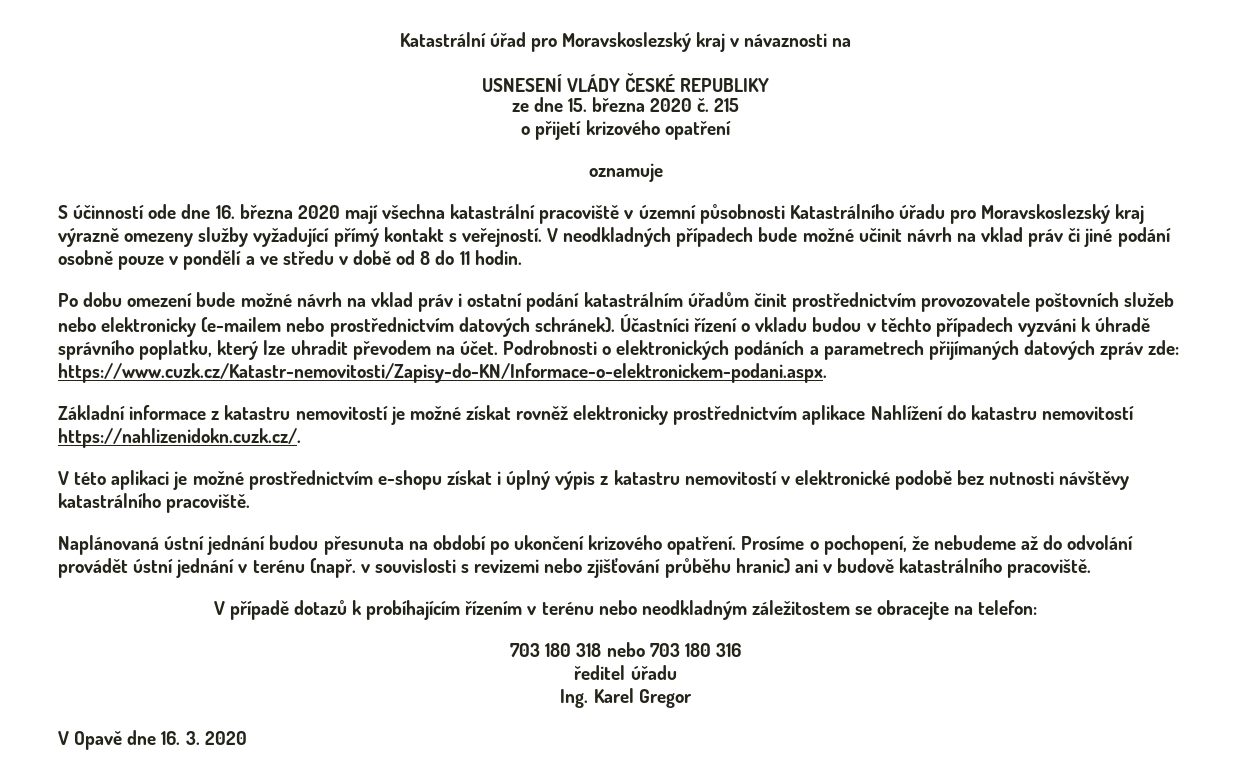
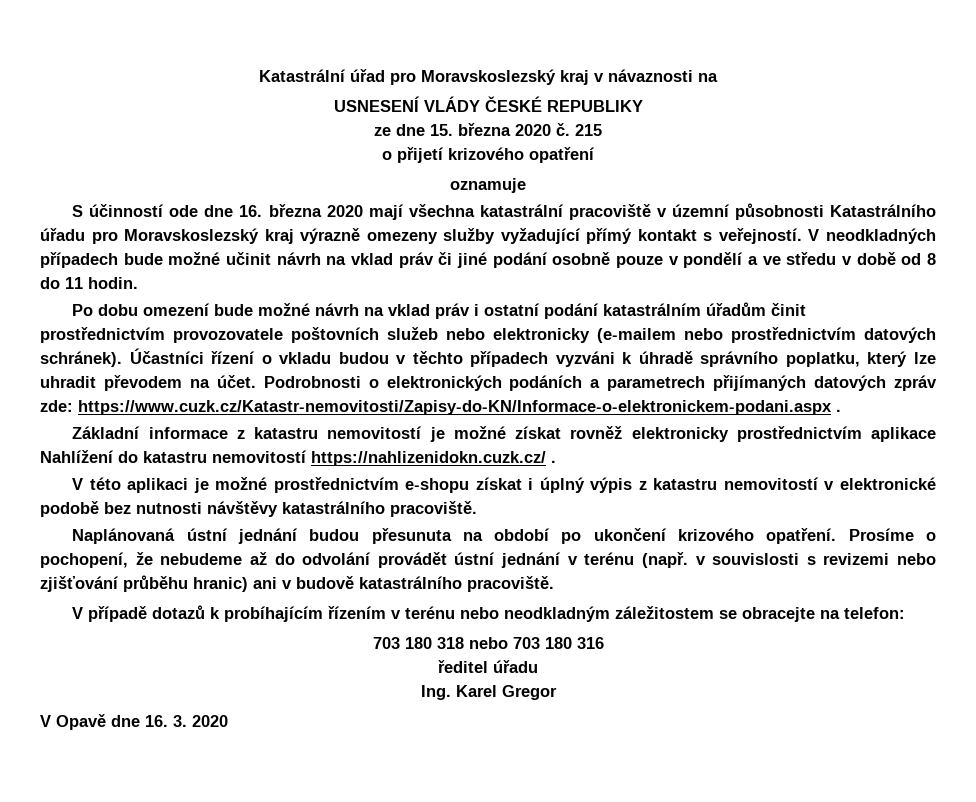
- Podrobnosti o elektronických podáních a parametrech přijímaných datových zpráv zde: https://www.cuzk.cz/Katastr-nemovitosti/Zapisy-do-KN/Informace-o-elektronickem-podani.aspx.
+ Podrobnosti o elektronických podáních a parametrech přijímaných datových zpráv zde: https://www.cuzk.cz/Katastr-nemovitosti/Zapisy-do-KN/Informace-o-elektronickem-podani.aspx .
- Základní informace z katastru nemovitostí je možné získat rovněž elektronicky prostřednictvím aplikace Nahlížení do katastru nemovitostí https://nahlizenidokn.cuzk.cz/.
+ Základní informace z katastru nemovitostí je možné získat rovněž elektronicky prostřednictvím aplikace Nahlížení do katastru nemovitostí https://nahlizenidokn.cuzk.cz/ .

